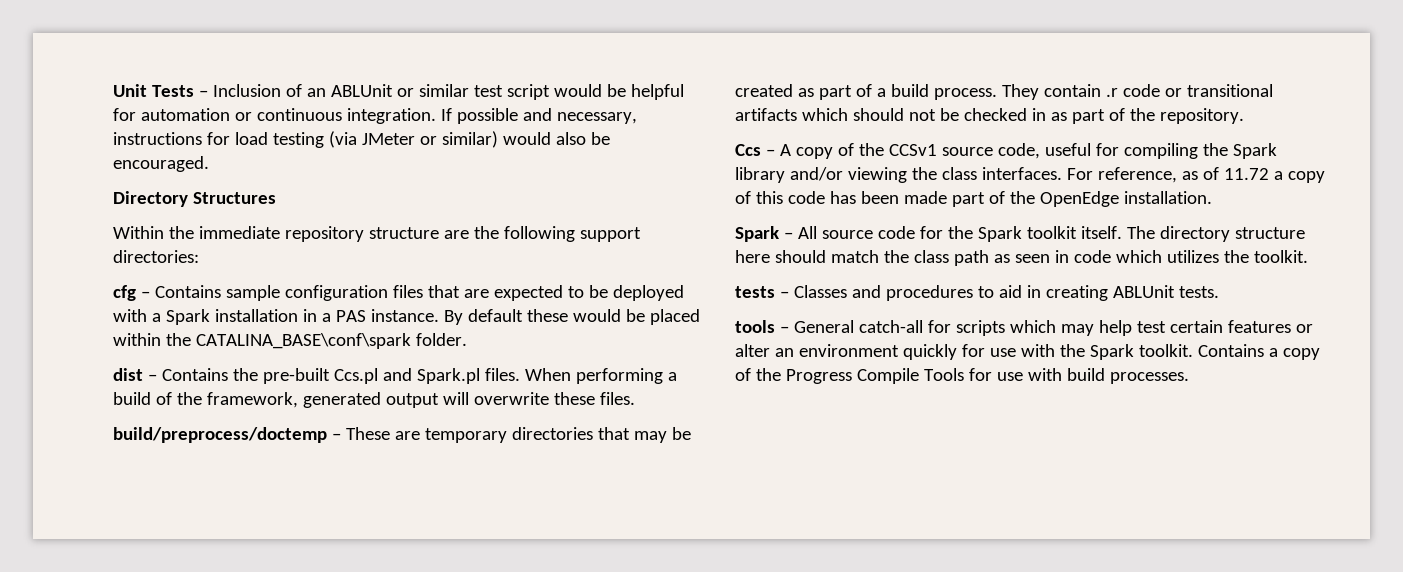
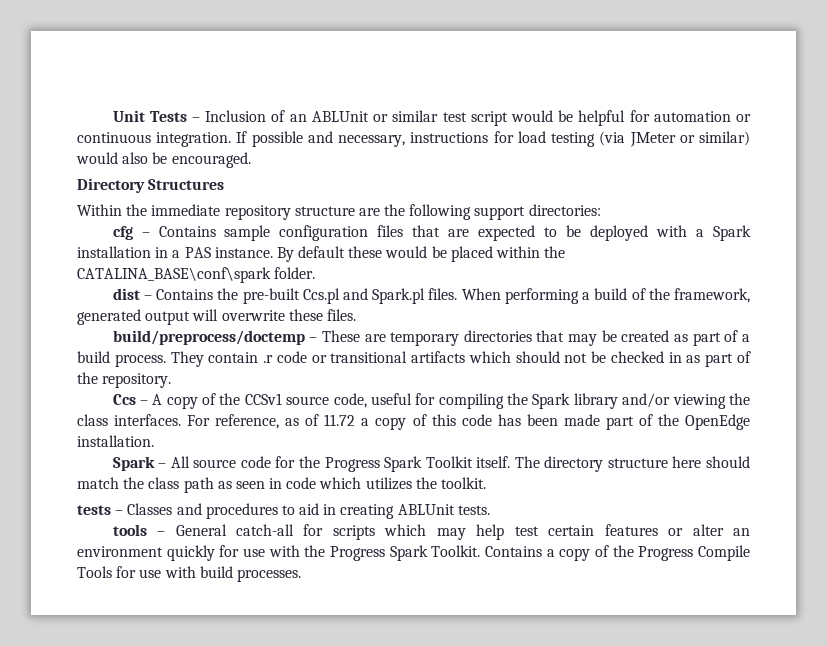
- Spark – All source code for the Spark toolkit itself.
+ Spark – All source code for the Progress Spark Toolkit itself.
- tools – General catch-all for scripts which may help test certain features or alter an environment quickly for use with the Spark toolkit.
+ tools – General catch-all for scripts which may help test certain features or alter an environment quickly for use with the Progress Spark Toolkit.

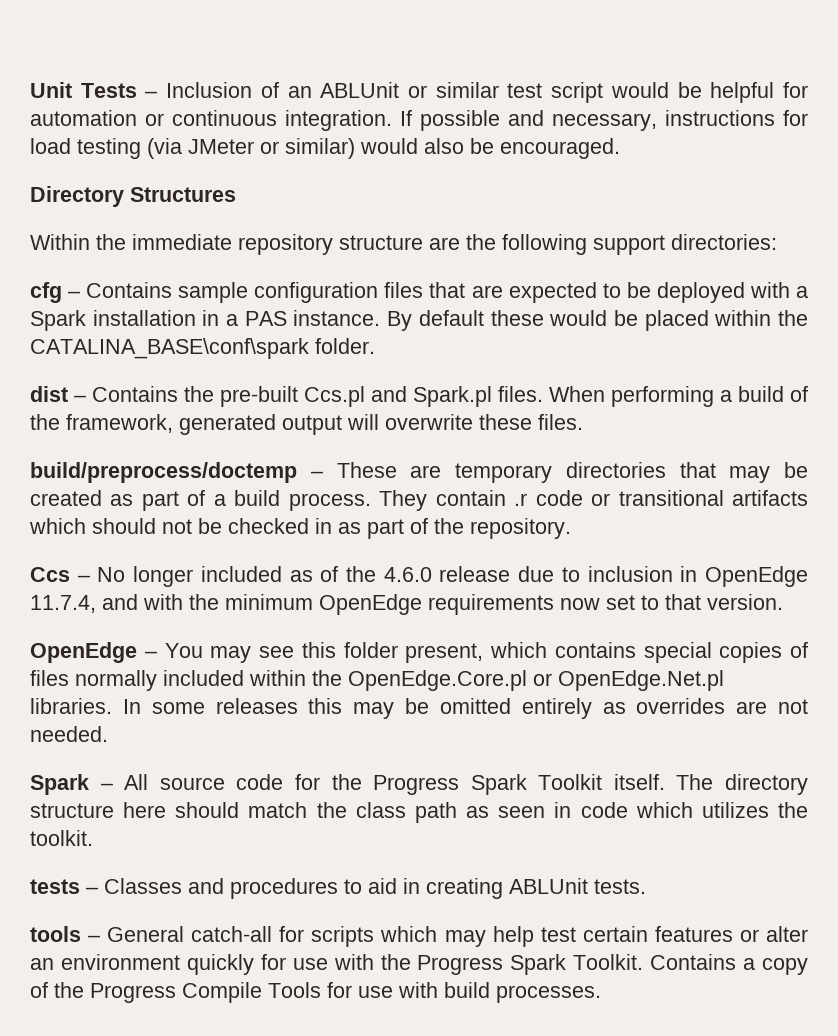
- Ccs – A copy of the CCSv1 source code, useful for compiling the Spark library and/or viewing the class interfaces. For reference, as of 11.72 a copy of this code has been made part of the OpenEdge installation.
+ Ccs – No longer included as of the 4.6.0 release due to inclusion in OpenEdge 11.7.4, and with the minimum OpenEdge requirements now set to that version.
+ OpenEdge – You may see this folder present, which contains special copies of files normally included within the OpenEdge.Core.pl or OpenEdge.Net.pl libraries. In some releases this may be omitted entirely as overrides are not needed.

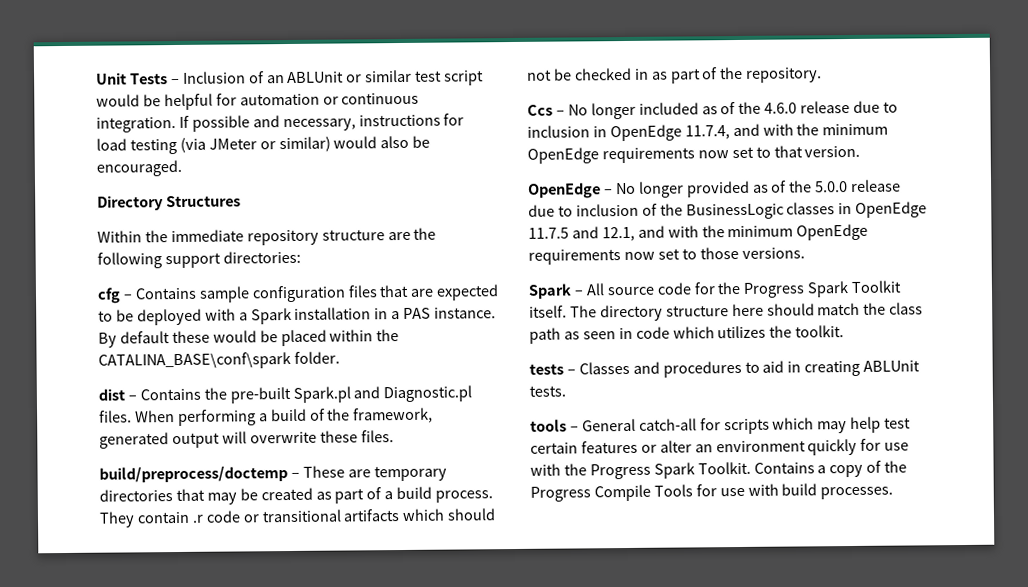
- dist – Contains the pre-built Ccs.pl and Spark.pl files.
+ dist – Contains the pre-built Spark.pl and Diagnostic.pl files.
- OpenEdge – You may see this folder present, which contains special copies of files normally included within the OpenEdge.Core.pl or OpenEdge.Net.pl libraries. In some releases this may be omitted entirely as overrides are not needed.
+ OpenEdge – No longer provided as of the 5.0.0 release due to inclusion of the BusinessLogic classes in OpenEdge 11.7.5 and 12.1, and with the minimum OpenEdge requirements now set to those versions.

